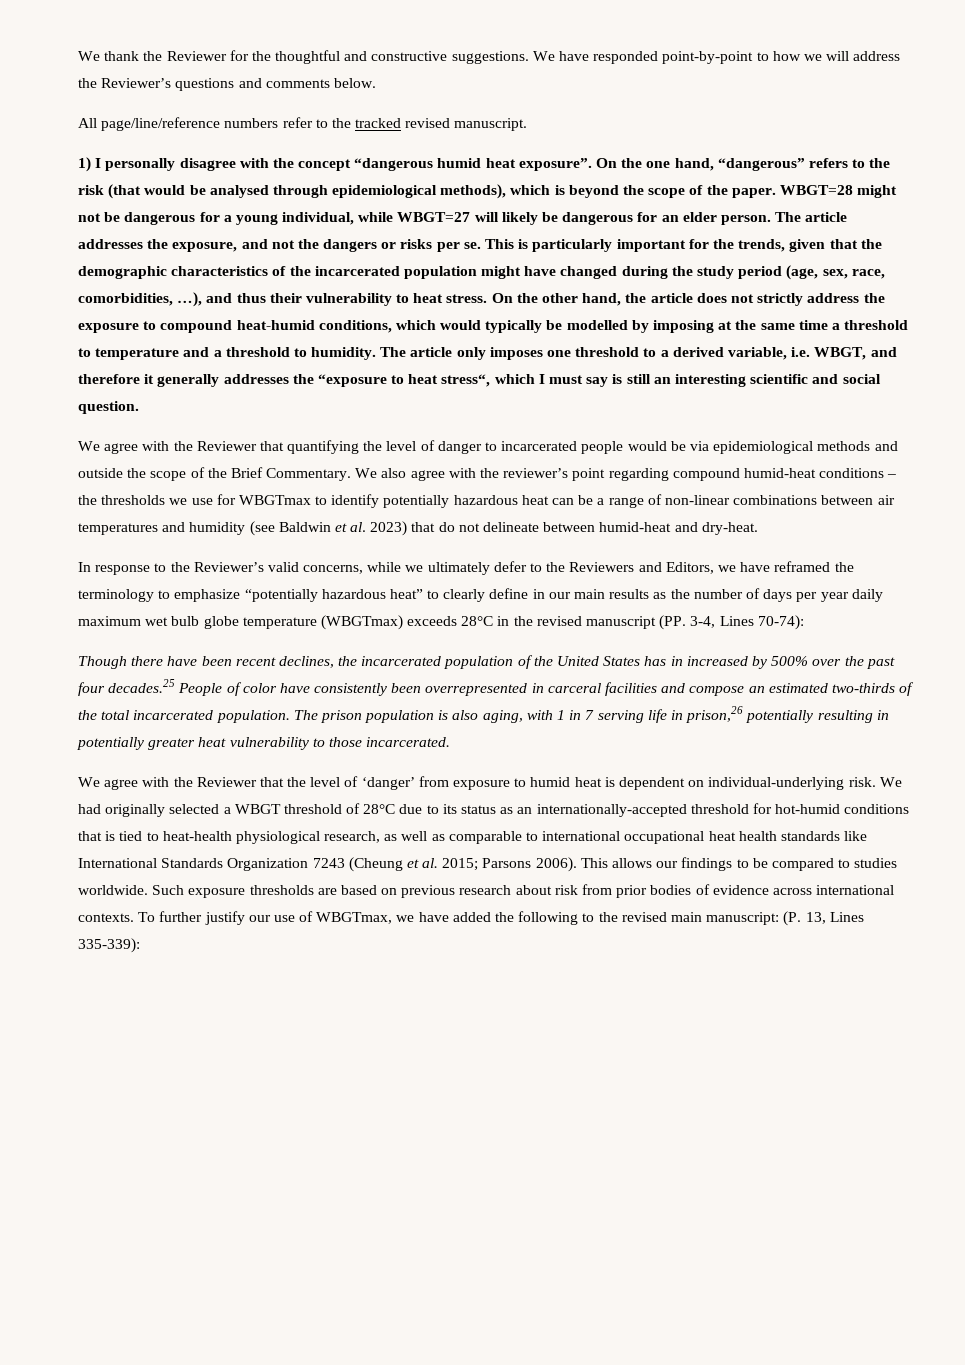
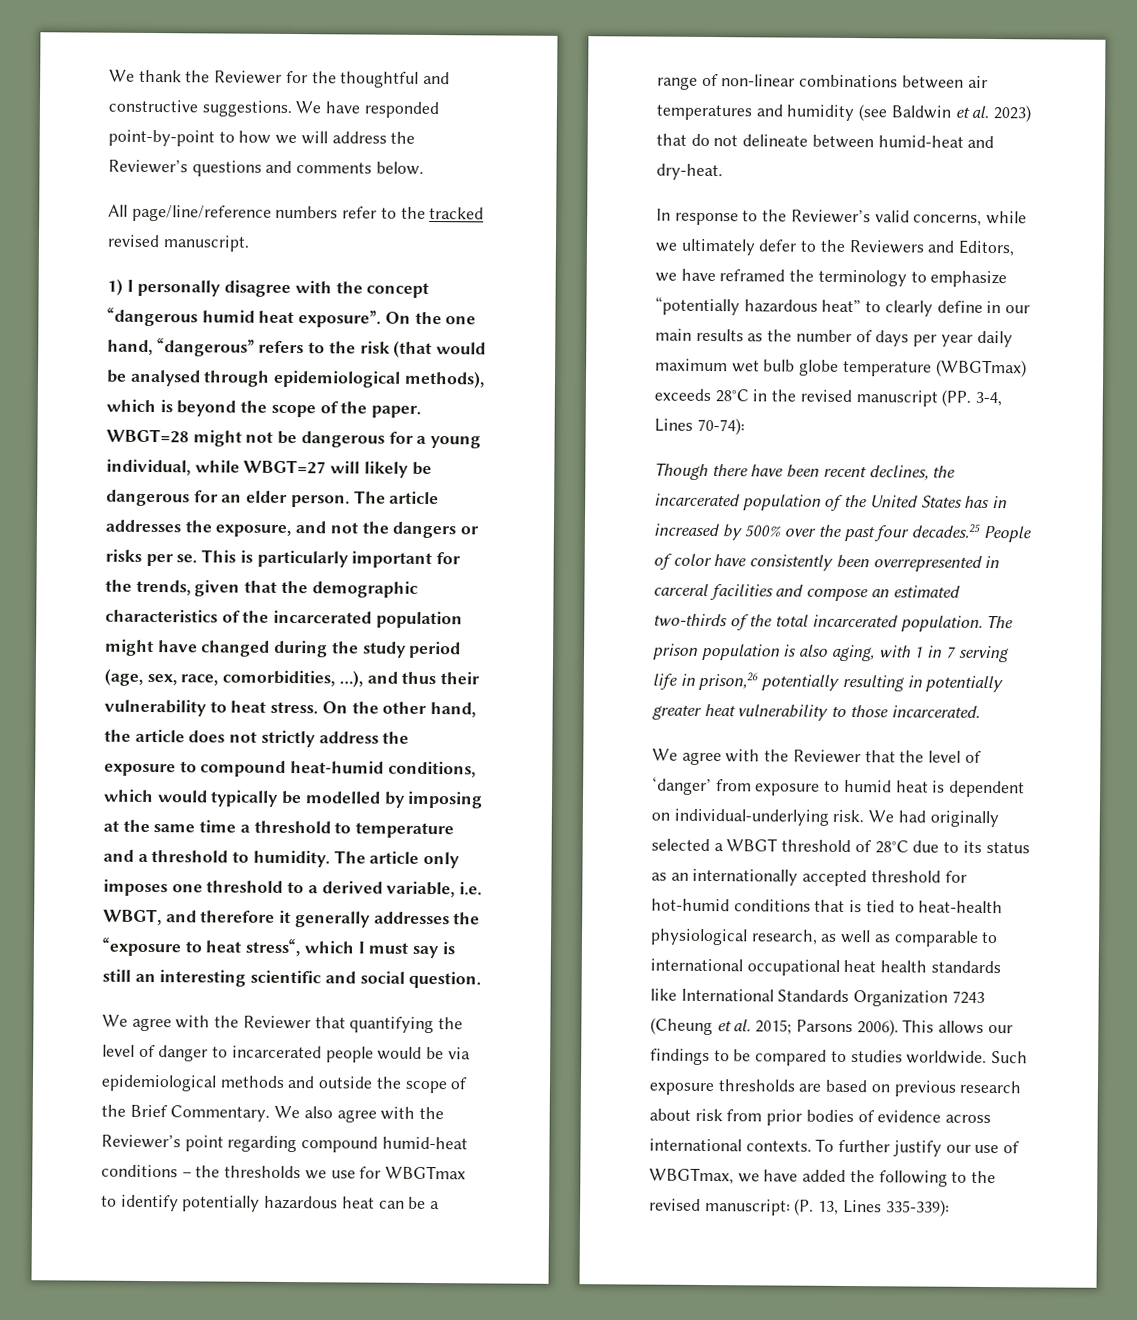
- We also agree with the reviewer’s point regarding compound humid-heat conditions – the thresholds we use for WBGTmax to identify potentially hazardous heat can be a range of non-linear combinations between air temperatures and humidity (see Baldwin et al. 2023) that do not delineate between humid-heat and dry-heat.
+ We also agree with the Reviewer’s point regarding compound humid-heat conditions – the thresholds we use for WBGTmax to identify potentially hazardous heat can be a range of non-linear combinations between air temperatures and humidity (see Baldwin et al. 2023) that do not delineate between humid-heat and dry-heat.
- We had originally selected a WBGT threshold of 28°C due to its status as an internationally-accepted threshold for hot-humid conditions that is tied to heat-health physiological research, as well as comparable to international occupational heat health standards like International Standards Organization 7243 (Cheung et al. 2015; Parsons 2006).
+ We had originally selected a WBGT threshold of 28°C due to its status as an internationally accepted threshold for hot-humid conditions that is tied to heat-health physiological research, as well as comparable to international occupational heat health standards like International Standards Organization 7243 (Cheung et al. 2015; Parsons 2006).
- To further justify our use of WBGTmax, we have added the following to the revised main manuscript: (P. 13, Lines 335-339):
+ To further justify our use of WBGTmax, we have added the following to the revised manuscript: (P. 13, Lines 335-339):

